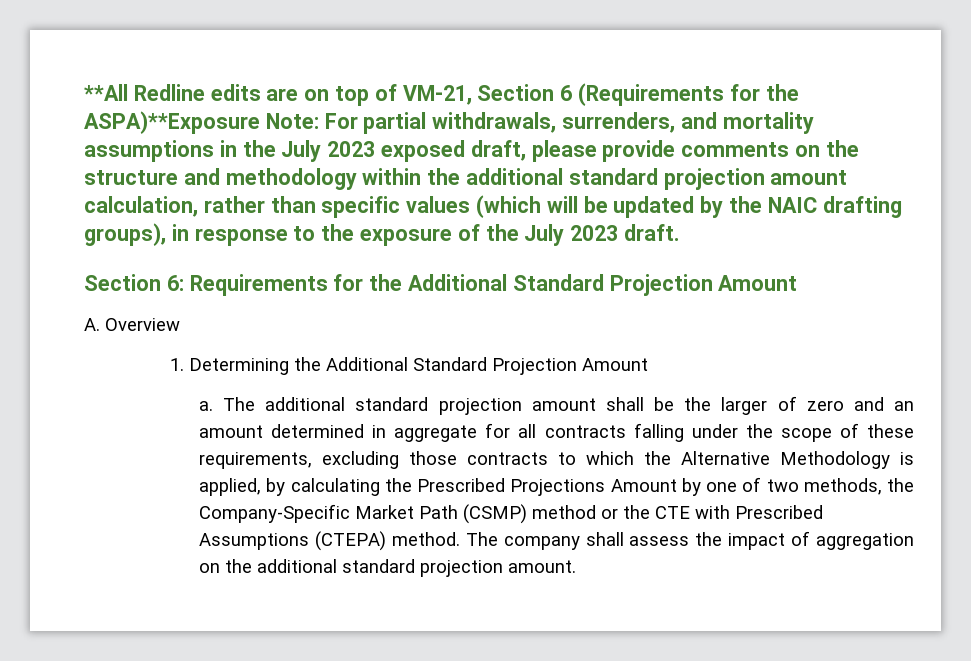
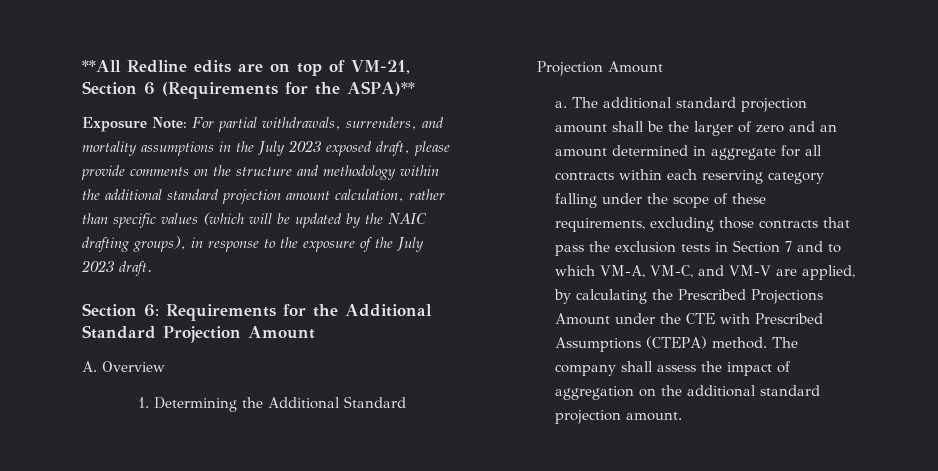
- **All Redline edits are on top of VM-21, Section 6 (Requirements for the ASPA)**Exposure Note:
+ **All Redline edits are on top of VM-21, Section 6 (Requirements for the ASPA)**
+ Exposure Note:
- The additional standard projection amount shall be the larger of zero and an amount determined in aggregate for all contracts falling under the scope of these requirements, excluding those contracts to which the Alternative Methodology is applied, by calculating the Prescribed Projections Amount by one of two methods, the Company-Specific Market Path (CSMP) method or the CTE with Prescribed Assumptions (CTEPA) method.
+ The additional standard projection amount shall be the larger of zero and an amount determined in aggregate for all contracts within each reserving category falling under the scope of these requirements, excluding those contracts that pass the exclusion tests in Section 7 and to which VM-A, VM-C, and VM-V are applied, by calculating the Prescribed Projections Amount under the CTE with Prescribed Assumptions (CTEPA) method.

